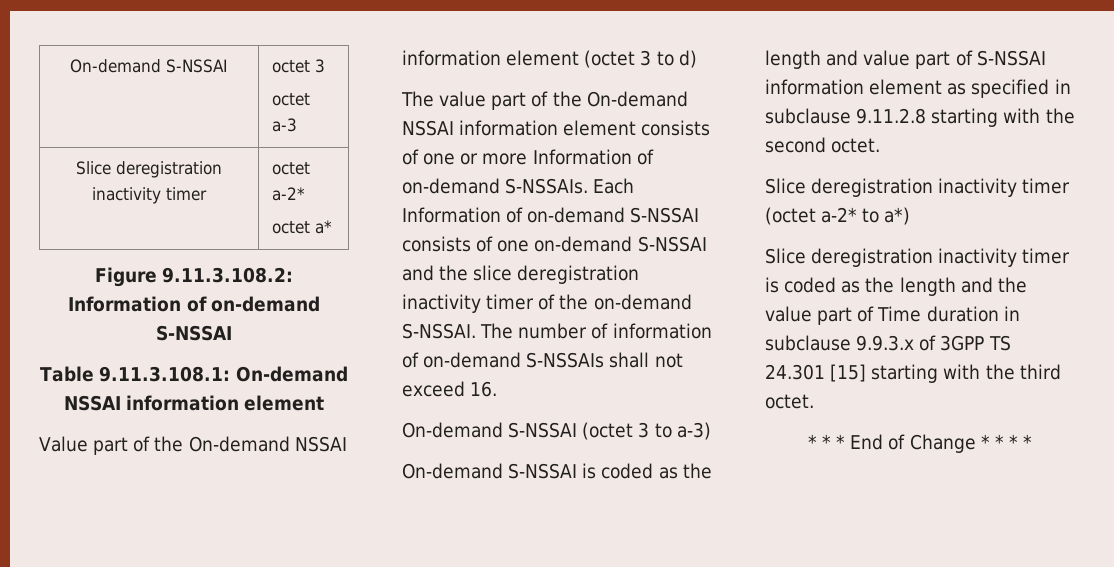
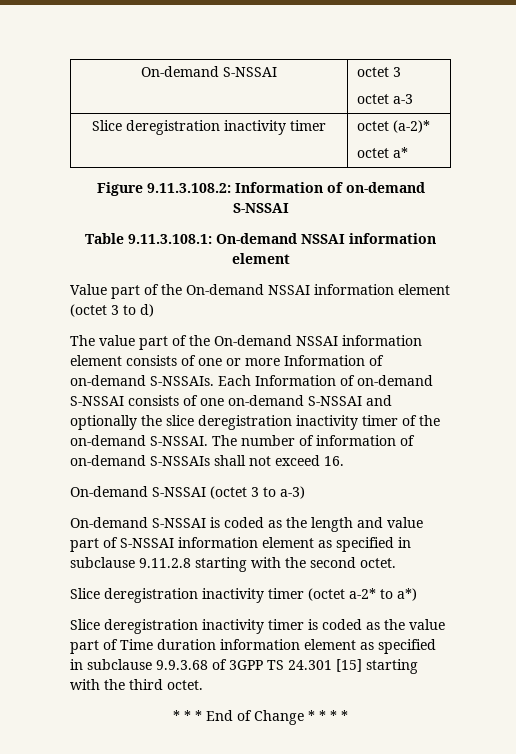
- Slice deregistration inactivity timer | octet a-2*
+ Slice deregistration inactivity timer | octet (a-2)*
- Each Information of on-demand S-NSSAI consists of one on-demand S-NSSAI and the slice deregistration inactivity timer of the on-demand S-NSSAI.
+ Each Information of on-demand S-NSSAI consists of one on-demand S-NSSAI and optionally the slice deregistration inactivity timer of the on-demand S-NSSAI.
- Slice deregistration inactivity timer is coded as the length and the value part of Time duration in subclause 9.9.3.x of 3GPP TS 24.301 [15] starting with the third octet.
+ Slice deregistration inactivity timer is coded as the value part of Time duration information element as specified in subclause 9.9.3.68 of 3GPP TS 24.301 [15] starting with the third octet.

